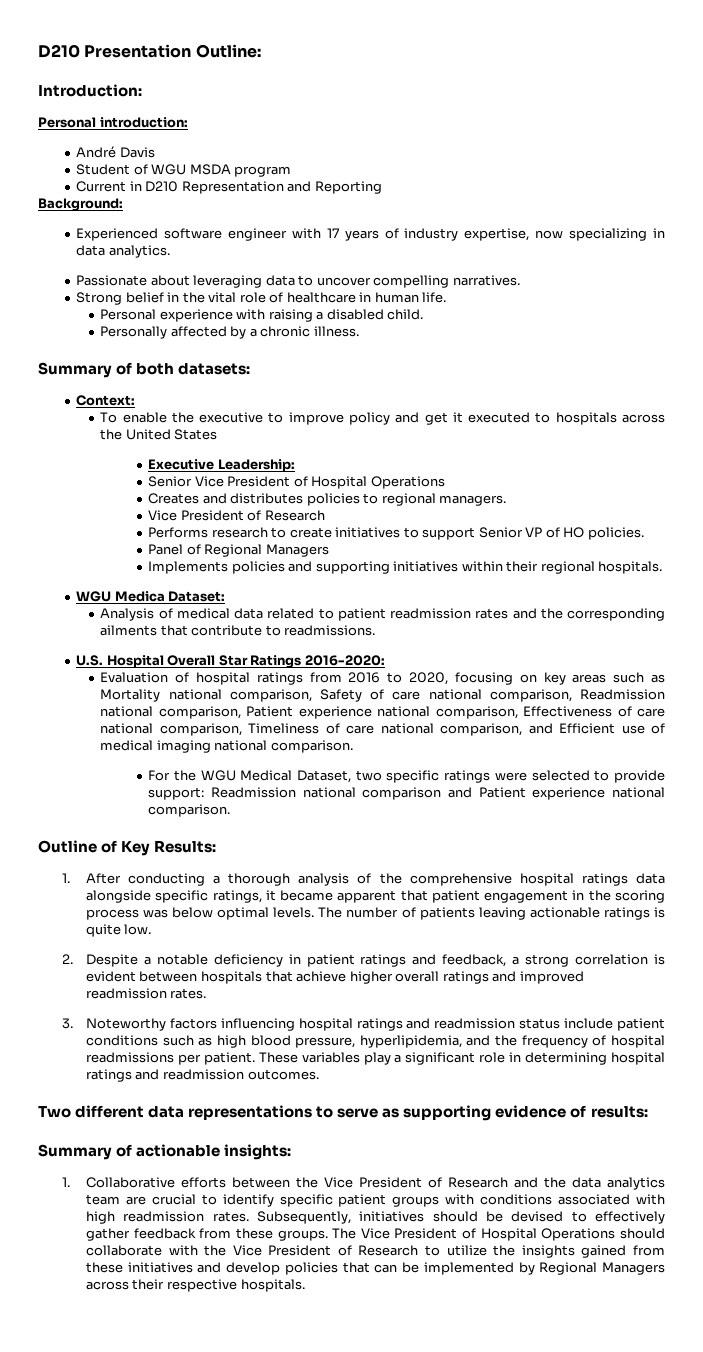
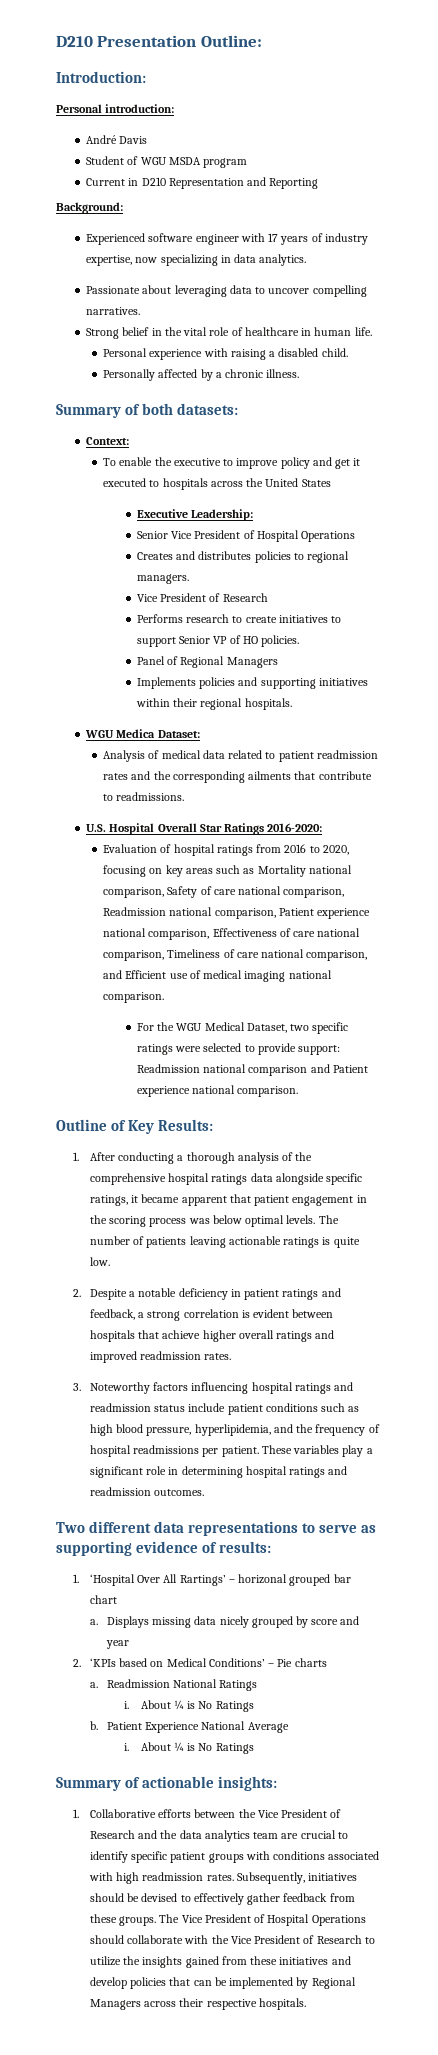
+ 1. ‘Hospital Over All Rartings’ – horizonal grouped bar chart
+ a. Displays missing data nicely grouped by score and year
+ 2. ‘KPIs based on Medical Conditions’ – Pie charts
+ a. Readmission National Ratings
+ i. About ¼ is No Ratings
+ b. Patient Experience National Average
+ i. About ¼ is No Ratings

